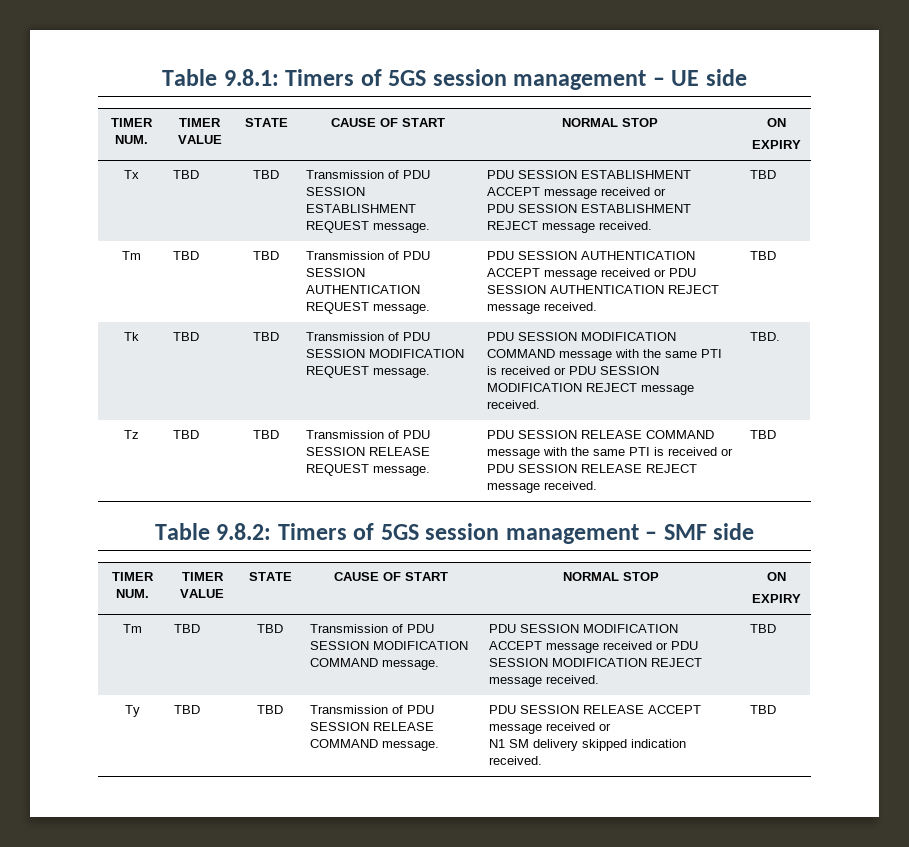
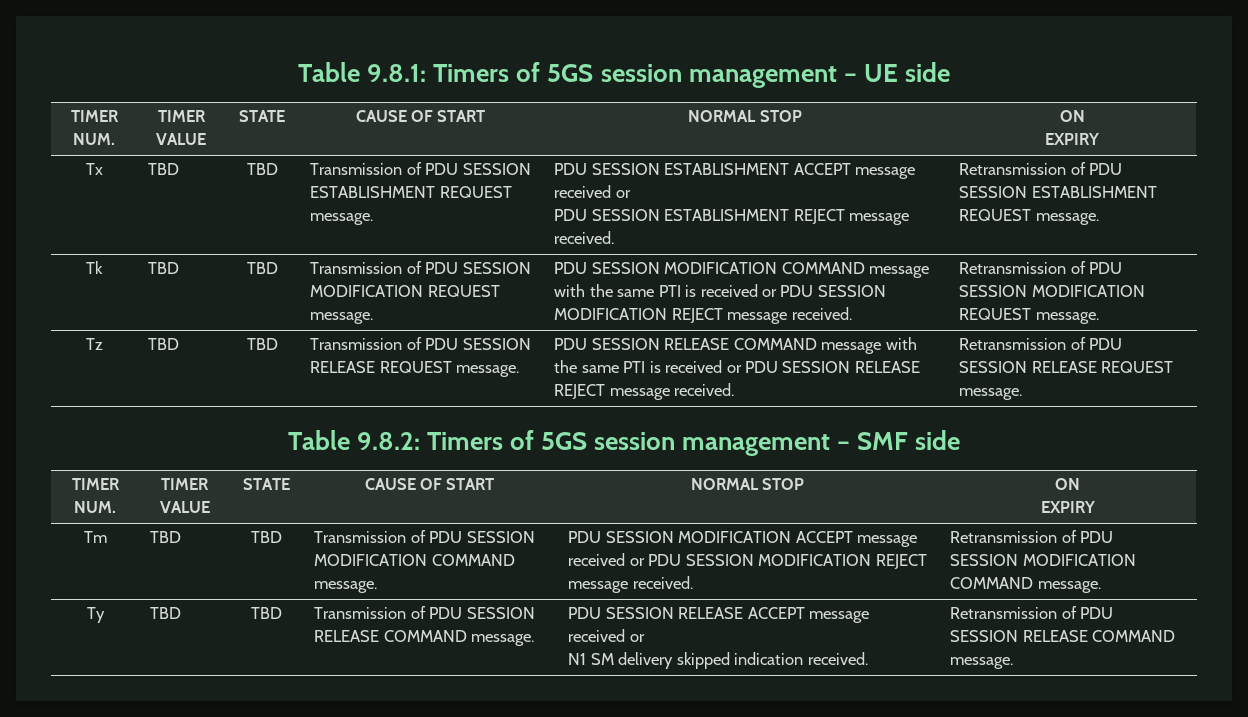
  Tx | TBD | TBD | Transmission of PDU SESSION ESTABLISHMENT REQUEST message. | PDU SESSION ESTABLISHMENT ACCEPT message received or
- PDU SESSION ESTABLISHMENT REJECT message received. | TBD
- Tm | TBD | TBD | Transmission of PDU SESSION AUTHENTICATION REQUEST message. | PDU SESSION AUTHENTICATION ACCEPT message received or PDU SESSION AUTHENTICATION REJECT message received. | TBD
+ PDU SESSION ESTABLISHMENT REJECT message received. | Retransmission of PDU SESSION ESTABLISHMENT REQUEST message.
- Tk | TBD | TBD | Transmission of PDU SESSION MODIFICATION REQUEST message. | PDU SESSION MODIFICATION COMMAND message with the same PTI is received or PDU SESSION MODIFICATION REJECT message received. | TBD.
+ Tk | TBD | TBD | Transmission of PDU SESSION MODIFICATION REQUEST message. | PDU SESSION MODIFICATION COMMAND message with the same PTI is received or PDU SESSION MODIFICATION REJECT message received. | Retransmission of PDU SESSION MODIFICATION REQUEST message.
- Tz | TBD | TBD | Transmission of PDU SESSION RELEASE REQUEST message. | PDU SESSION RELEASE COMMAND message with the same PTI is received or PDU SESSION RELEASE REJECT message received. | TBD
+ Tz | TBD | TBD | Transmission of PDU SESSION RELEASE REQUEST message. | PDU SESSION RELEASE COMMAND message with the same PTI is received or PDU SESSION RELEASE REJECT message received. | Retransmission of PDU SESSION RELEASE REQUEST message.
- Tm | TBD | TBD | Transmission of PDU SESSION MODIFICATION COMMAND message. | PDU SESSION MODIFICATION ACCEPT message received or PDU SESSION MODIFICATION REJECT message received. | TBD
+ Tm | TBD | TBD | Transmission of PDU SESSION MODIFICATION COMMAND message. | PDU SESSION MODIFICATION ACCEPT message received or PDU SESSION MODIFICATION REJECT message received. | Retransmission of PDU SESSION MODIFICATION COMMAND message.
  Ty | TBD | TBD | Transmission of PDU SESSION RELEASE COMMAND message. | PDU SESSION RELEASE ACCEPT message received or
- N1 SM delivery skipped indication received. | TBD
+ N1 SM delivery skipped indication received. | Retransmission of PDU SESSION RELEASE COMMAND message.

